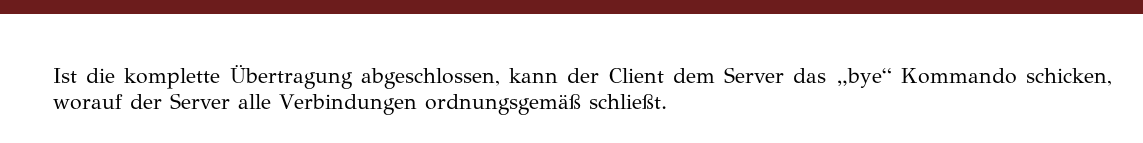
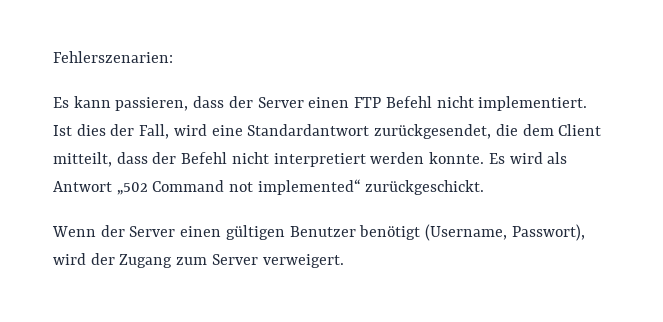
- Ist die komplette Übertragung abgeschlossen, kann der Client dem Server das „bye“ Kommando schicken, worauf der Server alle Verbindungen ordnungsgemäß schließt.
+ Fehlerszenarien:
+ Es kann passieren, dass der Server einen FTP Befehl nicht implementiert. Ist dies der Fall, wird eine Standardantwort zurückgesendet, die dem Client mitteilt, dass der Befehl nicht interpretiert werden konnte. Es wird als Antwort „502 Command not implemented“ zurückgeschickt.
+ Wenn der Server einen gültigen Benutzer benötigt (Username, Passwort), wird der Zugang zum Server verweigert.

